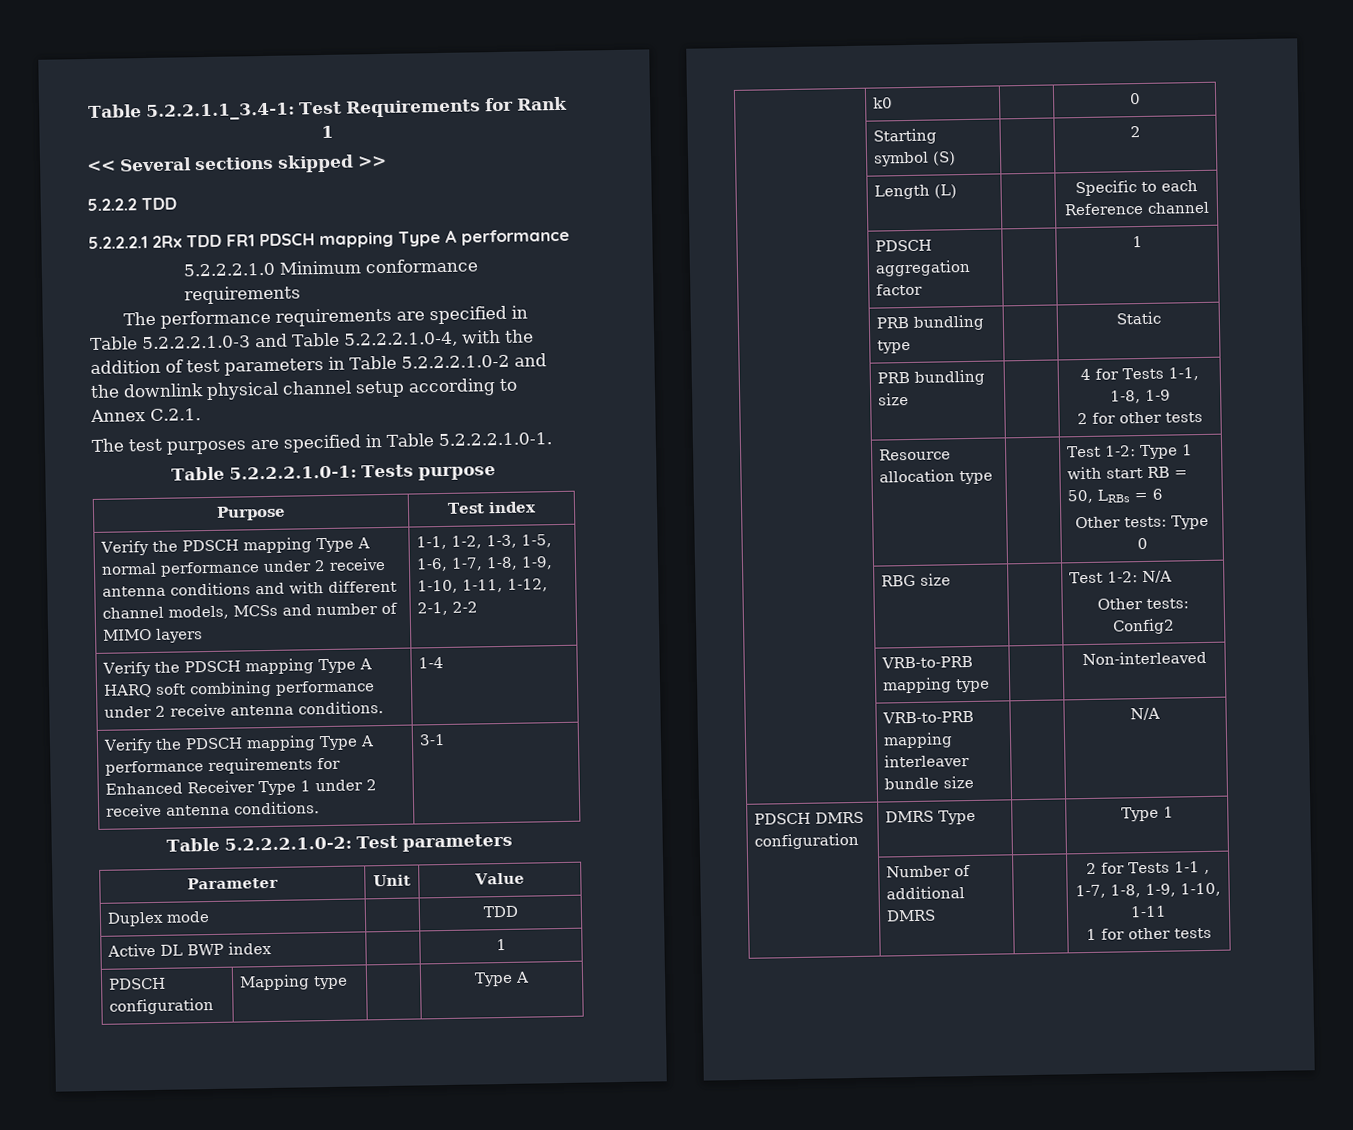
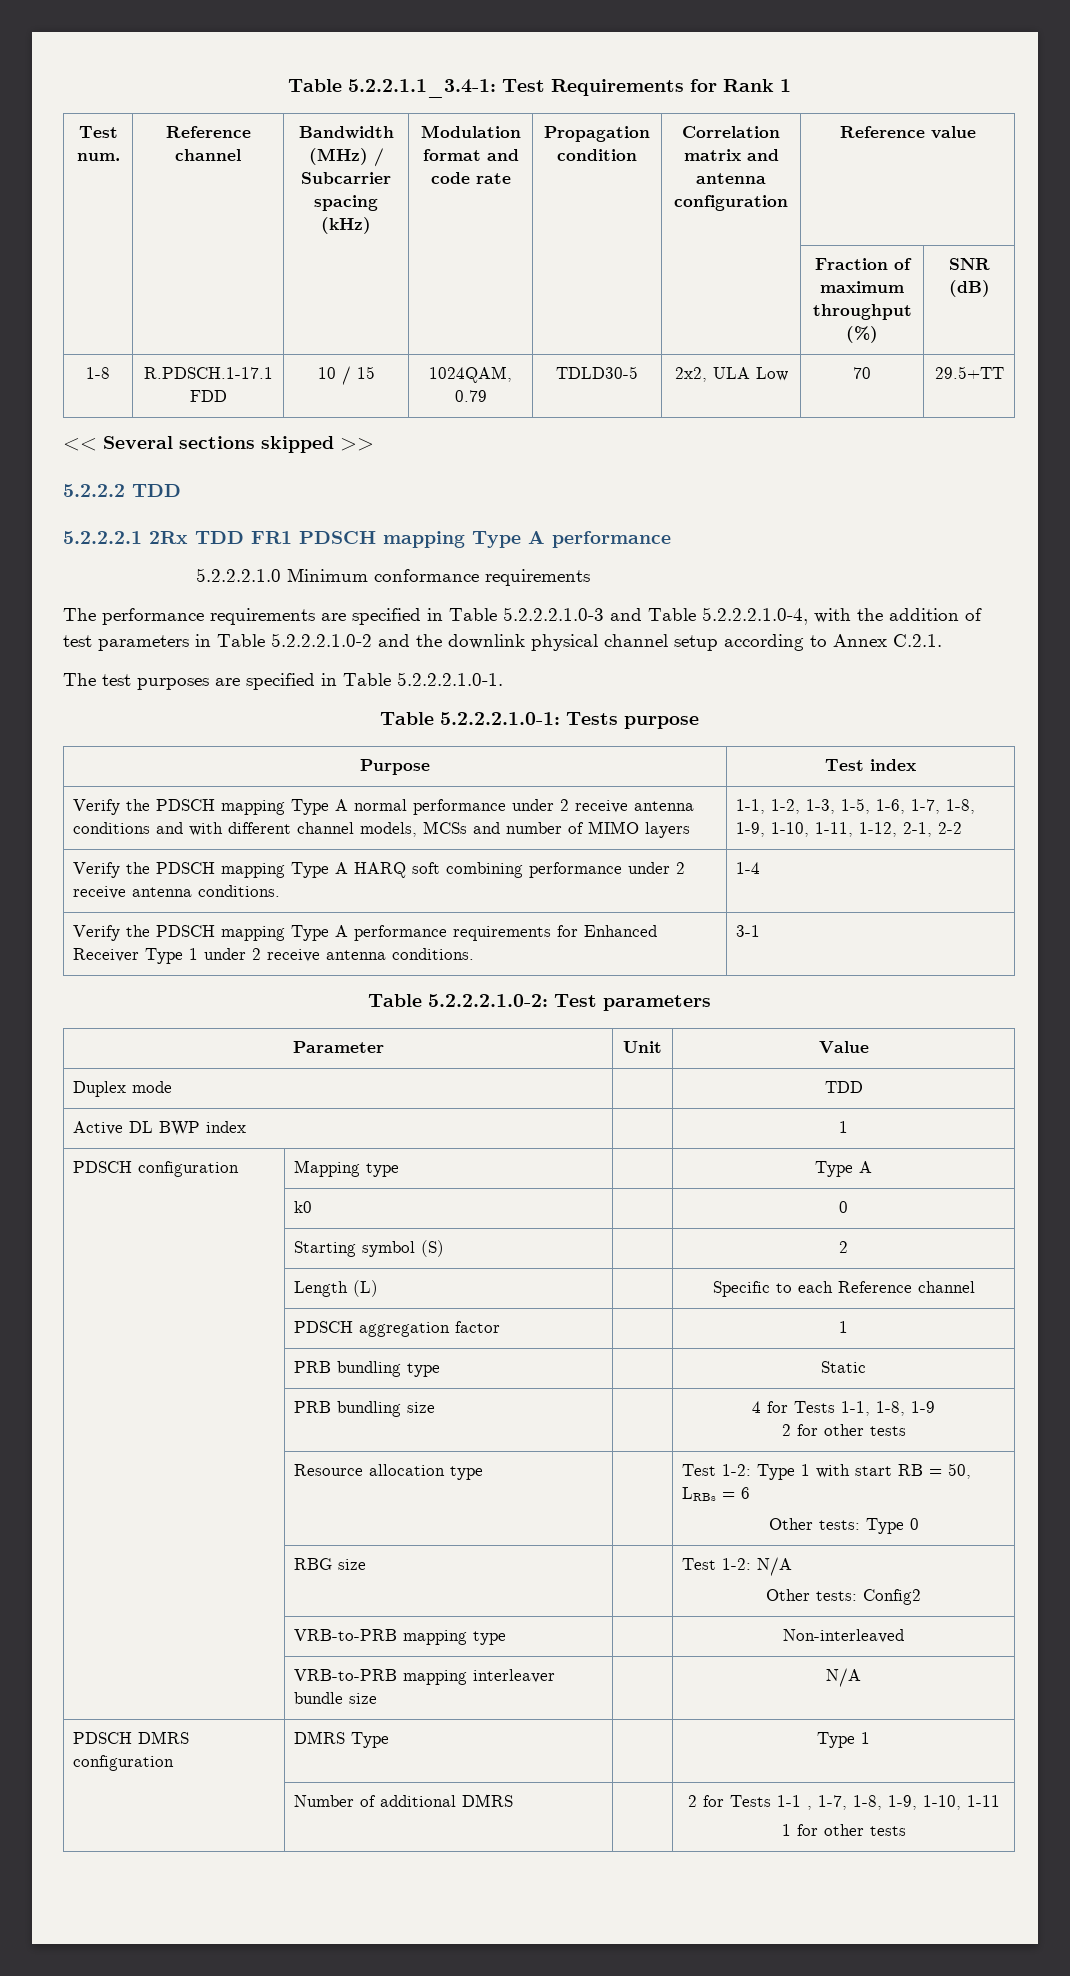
+ Test num. | Reference channel | Bandwidth (MHz) / Subcarrier spacing (kHz) | Modulation format and code rate | Propagation condition | Correlation matrix and antenna configuration | Reference value
+ | | | | | | Fraction of maximum throughput (%) | SNR (dB)
+ 1-8 | R.PDSCH.1-17.1 FDD | 10 / 15 | 1024QAM, 0.79 | TDLD30-5 | 2x2, ULA Low | 70 | 29.5+TT

